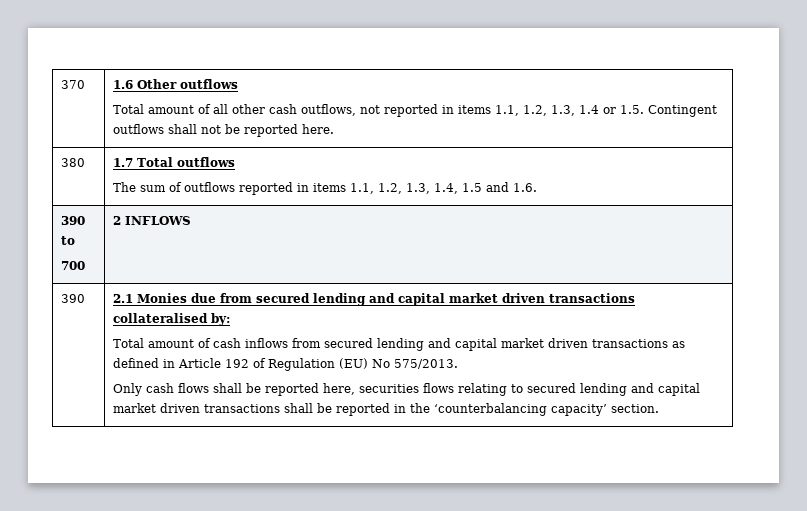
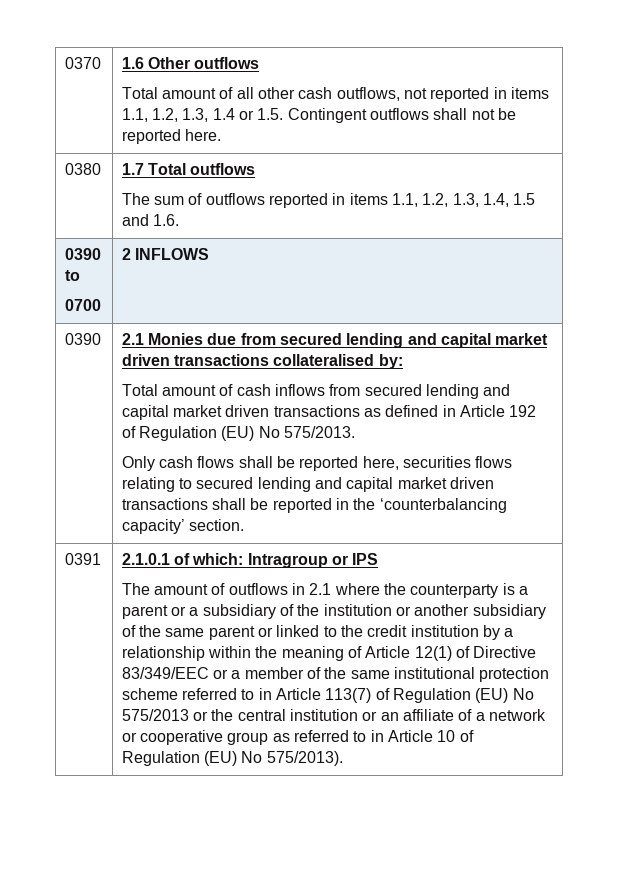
- 370 | 1.6 Other outflows
+ 0370 | 1.6 Other outflows
- 380 | 1.7 Total outflows
+ 0380 | 1.7 Total outflows
- 390 to
- 700 | 2 INFLOWS
- 390
+ 0390 to
+ 0700 | 2 INFLOWS
+ 0390
+ 0391 | 2.1.0.1 of which: Intragroup or IPS
+ The amount of outflows in 2.1 where the counterparty is a parent or a subsidiary of the institution or another subsidiary of the same parent or linked to the credit institution by a relationship within the meaning of Article 12(1) of Directive 83/349/EEC or a member of the same institutional protection scheme referred to in Article 113(7) of Regulation (EU) No 575/2013 or the central institution or an affiliate of a network or cooperative group as referred to in Article 10 of Regulation (EU) No 575/2013).

